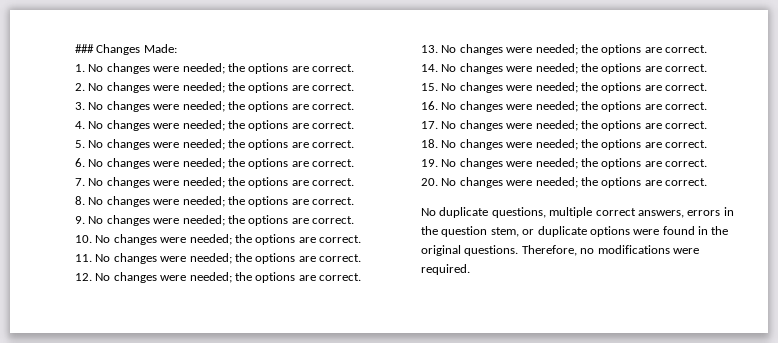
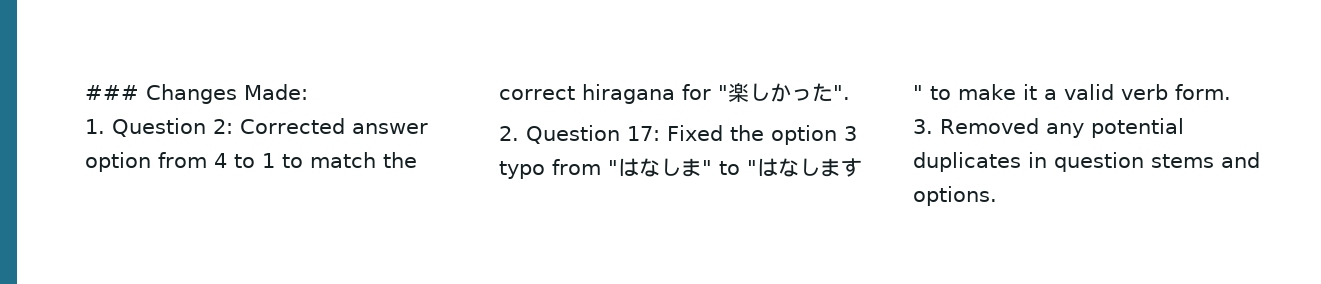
- 1. No changes were needed; the options are correct.
- 2. No changes were needed; the options are correct.
- 3. No changes were needed; the options are correct.
- 4. No changes were needed; the options are correct.
- 5. No changes were needed; the options are correct.
- 6. No changes were needed; the options are correct.
- 7. No changes were needed; the options are correct.
- 8. No changes were needed; the options are correct.
- 9. No changes were needed; the options are correct.
- 10. No changes were needed; the options are correct.
- 11. No changes were needed; the options are correct.
- 12. No changes were needed; the options are correct.
- 13. No changes were needed; the options are correct.
- 14. No changes were needed; the options are correct.
- 15. No changes were needed; the options are correct.
- 16. No changes were needed; the options are correct.
- 17. No changes were needed; the options are correct.
- 18. No changes were needed; the options are correct.
- 19. No changes were needed; the options are correct.
- 20. No changes were needed; the options are correct.
- No duplicate questions, multiple correct answers, errors in the question stem, or duplicate options were found in the original questions. Therefore, no modifications were required.
+ 1. Question 2: Corrected answer option from 4 to 1 to match the correct hiragana for "楽しかった".
+ 2. Question 17: Fixed the option 3 typo from "はなしま" to "はなします" to make it a valid verb form.
+ 3. Removed any potential duplicates in question stems and options.

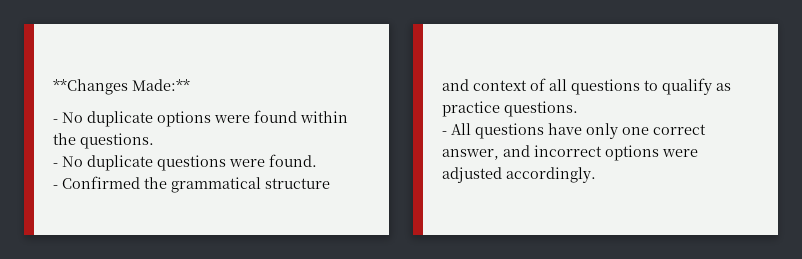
- ### Changes Made:
- 1. Question 2: Corrected answer option from 4 to 1 to match the correct hiragana for "楽しかった".
- 2. Question 17: Fixed the option 3 typo from "はなしま" to "はなします" to make it a valid verb form.
- 3. Removed any potential duplicates in question stems and options.
+ **Changes Made:**
+ - No duplicate options were found within the questions.
+ - No duplicate questions were found.
+ - Confirmed the grammatical structure and context of all questions to qualify as practice questions.
+ - All questions have only one correct answer, and incorrect options were adjusted accordingly.

